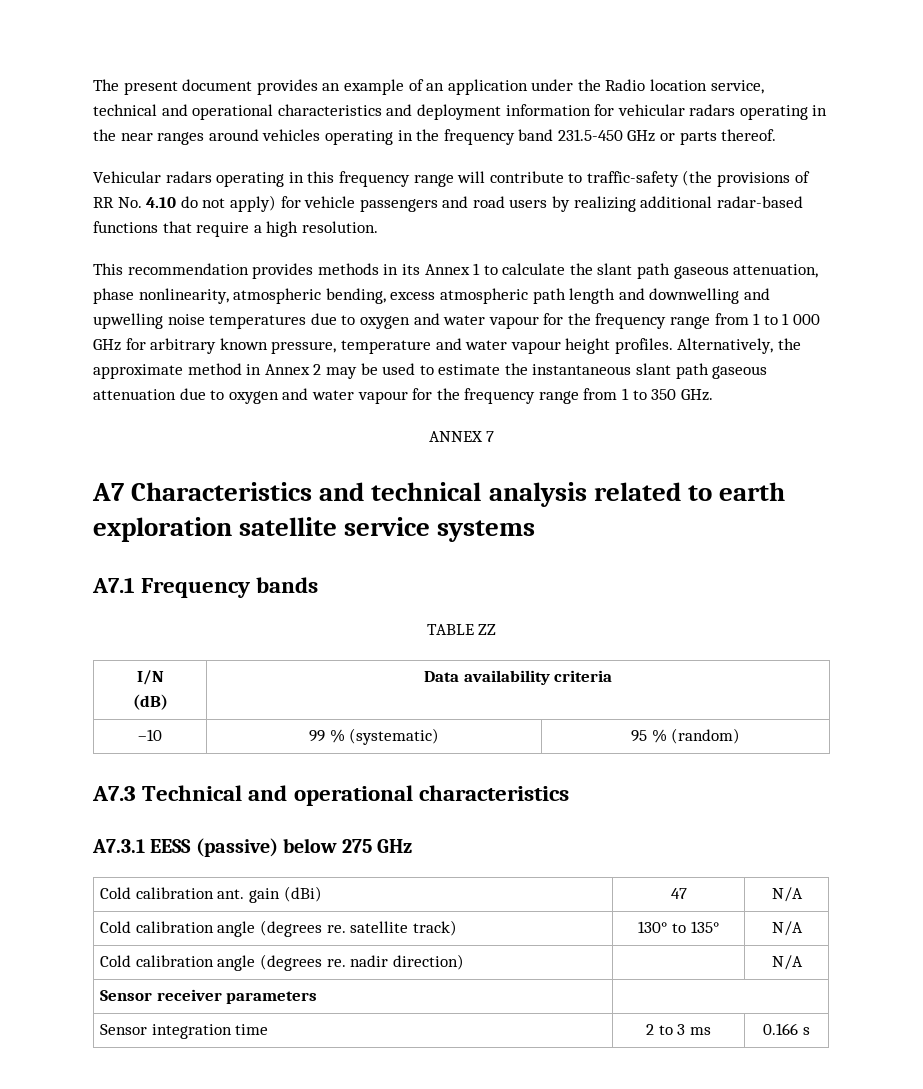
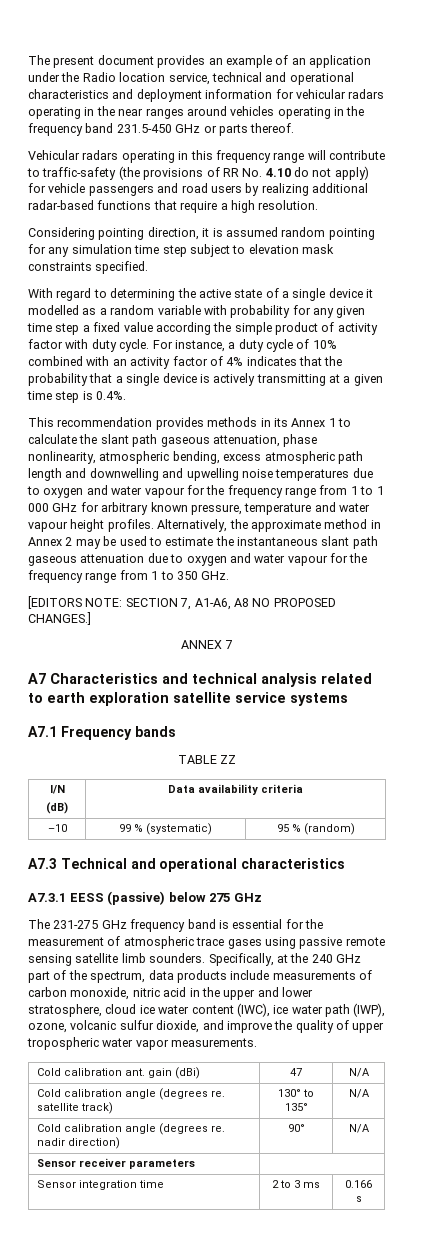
+ Considering pointing direction, it is assumed random pointing for any simulation time step subject to elevation mask constraints specified.
+ With regard to determining the active state of a single device it modelled as a random variable with probability for any given time step a fixed value according the simple product of activity factor with duty cycle. For instance, a duty cycle of 10% combined with an activity factor of 4% indicates that the probability that a single device is actively transmitting at a given time step is 0.4%.
+ [EDITORS NOTE: SECTION 7, A1-A6, A8 NO PROPOSED CHANGES.]
+ The 231-275 GHz frequency band is essential for the measurement of atmospheric trace gases using passive remote sensing satellite limb sounders. Specifically, at the 240 GHz part of the spectrum, data products include measurements of carbon monoxide, nitric acid in the upper and lower stratosphere, cloud ice water content (IWC), ice water path (IWP), ozone, volcanic sulfur dioxide, and improve the quality of upper tropospheric water vapor measurements.
- Cold calibration angle (degrees re. nadir direction) | | N/A
+ Cold calibration angle (degrees re. nadir direction) | 90° | N/A

